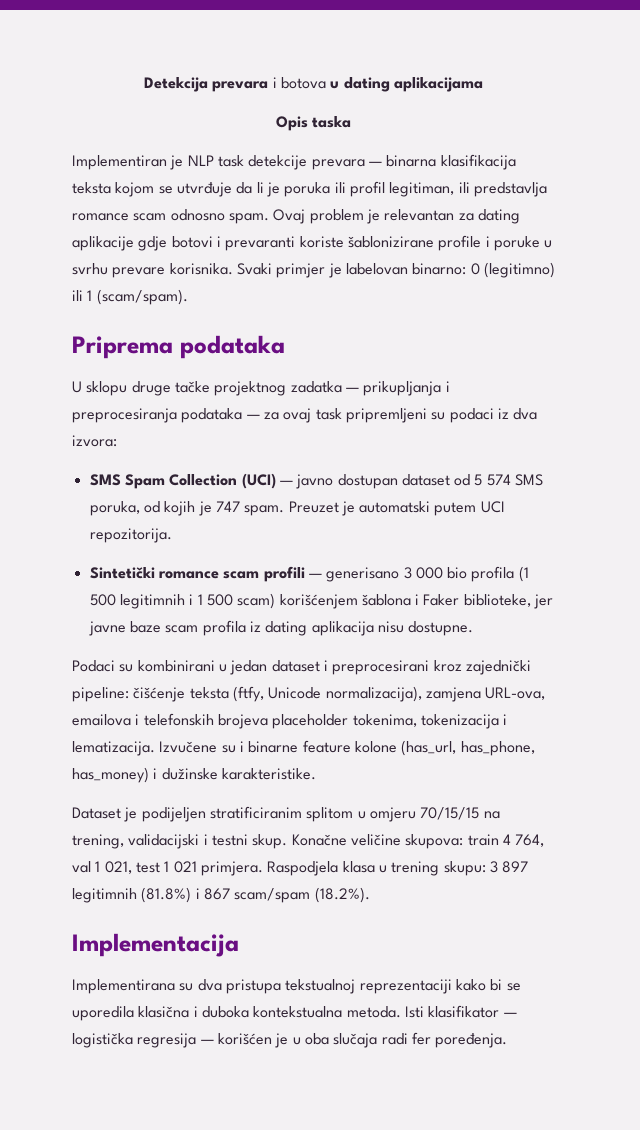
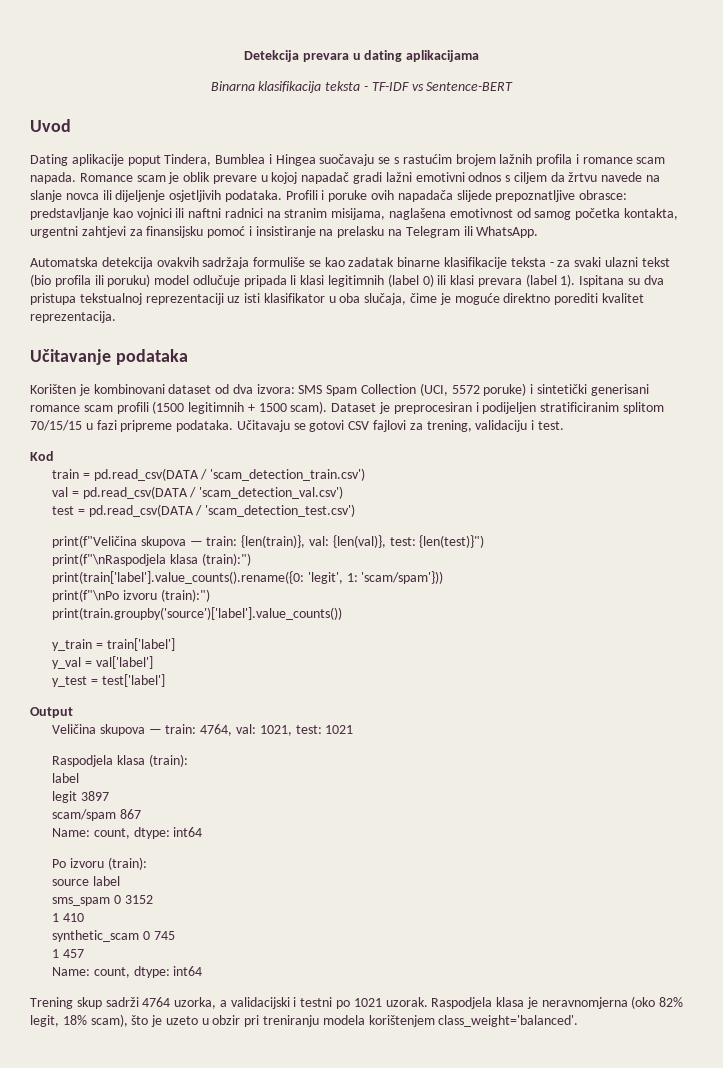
- Detekcija prevara i botova u dating aplikacijama
+ Detekcija prevara u dating aplikacijama
- Opis taska
- Implementiran je NLP task detekcije prevara — binarna klasifikacija teksta kojom se utvrđuje da li je poruka ili profil legitiman, ili predstavlja romance scam odnosno spam. Ovaj problem je relevantan za dating aplikacije gdje botovi i prevaranti koriste šablonizirane profile i poruke u svrhu prevare korisnika. Svaki primjer je labelovan binarno: 0 (legitimno) ili 1 (scam/spam).
- Priprema podataka
- U sklopu druge tačke projektnog zadatka — prikupljanja i preprocesiranja podataka — za ovaj task pripremljeni su podaci iz dva izvora:
- SMS Spam Collection (UCI) — javno dostupan dataset od 5 574 SMS poruka, od kojih je 747 spam. Preuzet je automatski putem UCI repozitorija.
- Sintetički romance scam profili — generisano 3 000 bio profila (1 500 legitimnih i 1 500 scam) korišćenjem šablona i Faker biblioteke, jer javne baze scam profila iz dating aplikacija nisu dostupne.
- Podaci su kombinirani u jedan dataset i preprocesirani kroz zajednički pipeline: čišćenje teksta (ftfy, Unicode normalizacija), zamjena URL-ova, emailova i telefonskih brojeva placeholder tokenima, tokenizacija i lematizacija. Izvučene su i binarne feature kolone (has_url, has_phone, has_money) i dužinske karakteristike.
- Dataset je podijeljen stratificiranim splitom u omjeru 70/15/15 na trening, validacijski i testni skup. Konačne veličine skupova: train 4 764, val 1 021, test 1 021 primjera. Raspodjela klasa u trening skupu: 3 897 legitimnih (81.8%) i 867 scam/spam (18.2%).
- Implementacija
- Implementirana su dva pristupa tekstualnoj reprezentaciji kako bi se uporedila klasična i duboka kontekstualna metoda. Isti klasifikator — logistička regresija — korišćen je u oba slučaja radi fer poređenja.
+ Binarna klasifikacija teksta - TF-IDF vs Sentence-BERT
+ Uvod
+ Dating aplikacije poput Tindera, Bumblea i Hingea suočavaju se s rastućim brojem lažnih profila i romance scam napada. Romance scam je oblik prevare u kojoj napadač gradi lažni emotivni odnos s ciljem da žrtvu navede na slanje novca ili dijeljenje osjetljivih podataka. Profili i poruke ovih napadača slijede prepoznatljive obrasce: predstavljanje kao vojnici ili naftni radnici na stranim misijama, naglašena emotivnost od samog početka kontakta, urgentni zahtjevi za finansijsku pomoć i insistiranje na prelasku na Telegram ili WhatsApp.
+ Automatska detekcija ovakvih sadržaja formuliše se kao zadatak binarne klasifikacije teksta - za svaki ulazni tekst (bio profila ili poruku) model odlučuje pripada li klasi legitimnih (label 0) ili klasi prevara (label 1). Ispitana su dva pristupa tekstualnoj reprezentaciji uz isti klasifikator u oba slučaja, čime je moguće direktno porediti kvalitet reprezentacija.
+ Učitavanje podataka
+ Korišten je kombinovani dataset od dva izvora: SMS Spam Collection (UCI, 5572 poruke) i sintetički generisani romance scam profili (1500 legitimnih + 1500 scam). Dataset je preprocesiran i podijeljen stratificiranim splitom 70/15/15 u fazi pripreme podataka. Učitavaju se gotovi CSV fajlovi za trening, validaciju i test.
+ Kod
+ train = pd.read_csv(DATA / 'scam_detection_train.csv')
+ val = pd.read_csv(DATA / 'scam_detection_val.csv')
+ test = pd.read_csv(DATA / 'scam_detection_test.csv')
+ print(f"Veličina skupova — train: {len(train)}, val: {len(val)}, test: {len(test)}")
+ print(f"\nRaspodjela klasa (train):")
+ print(train['label'].value_counts().rename({0: 'legit', 1: 'scam/spam'}))
+ print(f"\nPo izvoru (train):")
+ print(train.groupby('source')['label'].value_counts())
+ y_train = train['label']
+ y_val = val['label']
+ y_test = test['label']
+ Output
+ Veličina skupova — train: 4764, val: 1021, test: 1021
+ Raspodjela klasa (train):
+ label
+ legit 3897
+ scam/spam 867
+ Name: count, dtype: int64
+ Po izvoru (train):
+ source label
+ sms_spam 0 3152
+ 1 410
+ synthetic_scam 0 745
+ 1 457
+ Name: count, dtype: int64
+ Trening skup sadrži 4764 uzorka, a validacijski i testni po 1021 uzorak. Raspodjela klasa je neravnomjerna (oko 82% legit, 18% scam), što je uzeto u obzir pri treniranju modela korištenjem class_weight='balanced'.

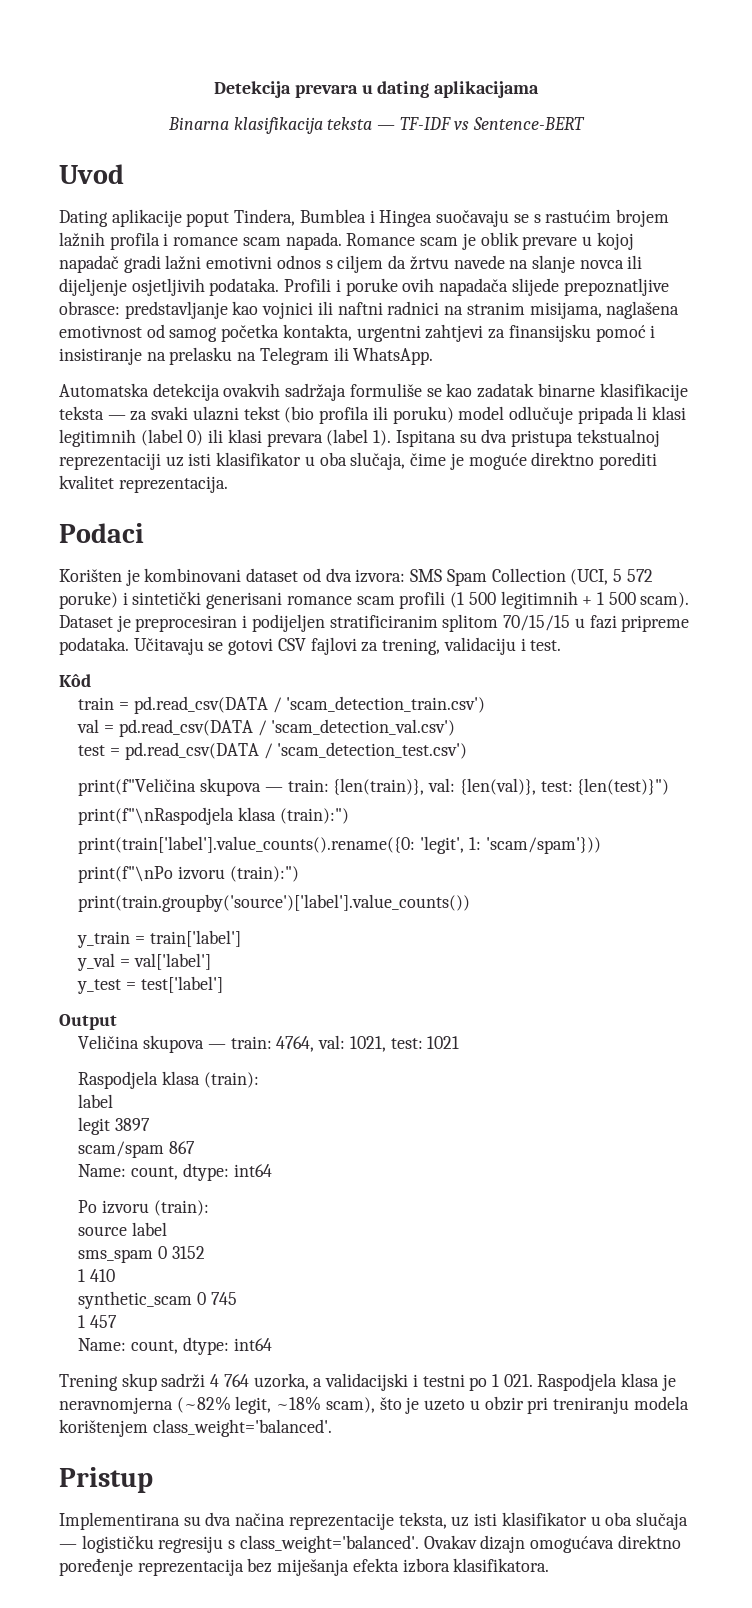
- Binarna klasifikacija teksta - TF-IDF vs Sentence-BERT
+ Binarna klasifikacija teksta — TF-IDF vs Sentence-BERT
- Automatska detekcija ovakvih sadržaja formuliše se kao zadatak binarne klasifikacije teksta - za svaki ulazni tekst (bio profila ili poruku) model odlučuje pripada li klasi legitimnih (label 0) ili klasi prevara (label 1).
+ Automatska detekcija ovakvih sadržaja formuliše se kao zadatak binarne klasifikacije teksta — za svaki ulazni tekst (bio profila ili poruku) model odlučuje pripada li klasi legitimnih (label 0) ili klasi prevara (label 1).
- Učitavanje podataka
+ Podaci
- Korišten je kombinovani dataset od dva izvora: SMS Spam Collection (UCI, 5572 poruke) i sintetički generisani romance scam profili (1500 legitimnih + 1500 scam).
+ Korišten je kombinovani dataset od dva izvora: SMS Spam Collection (UCI, 5 572 poruke) i sintetički generisani romance scam profili (1 500 legitimnih + 1 500 scam).
- Kod
+ Kôd
- Trening skup sadrži 4764 uzorka, a validacijski i testni po 1021 uzorak. Raspodjela klasa je neravnomjerna (oko 82% legit, 18% scam), što je uzeto u obzir pri treniranju modela korištenjem class_weight='balanced'.
+ Trening skup sadrži 4 764 uzorka, a validacijski i testni po 1 021. Raspodjela klasa je neravnomjerna (~82% legit, ~18% scam), što je uzeto u obzir pri treniranju modela korištenjem class_weight='balanced'.
+ Pristup
+ Implementirana su dva načina reprezentacije teksta, uz isti klasifikator u oba slučaja — logističku regresiju s class_weight='balanced'. Ovakav dizajn omogućava direktno poređenje reprezentacija bez miješanja efekta izbora klasifikatora.

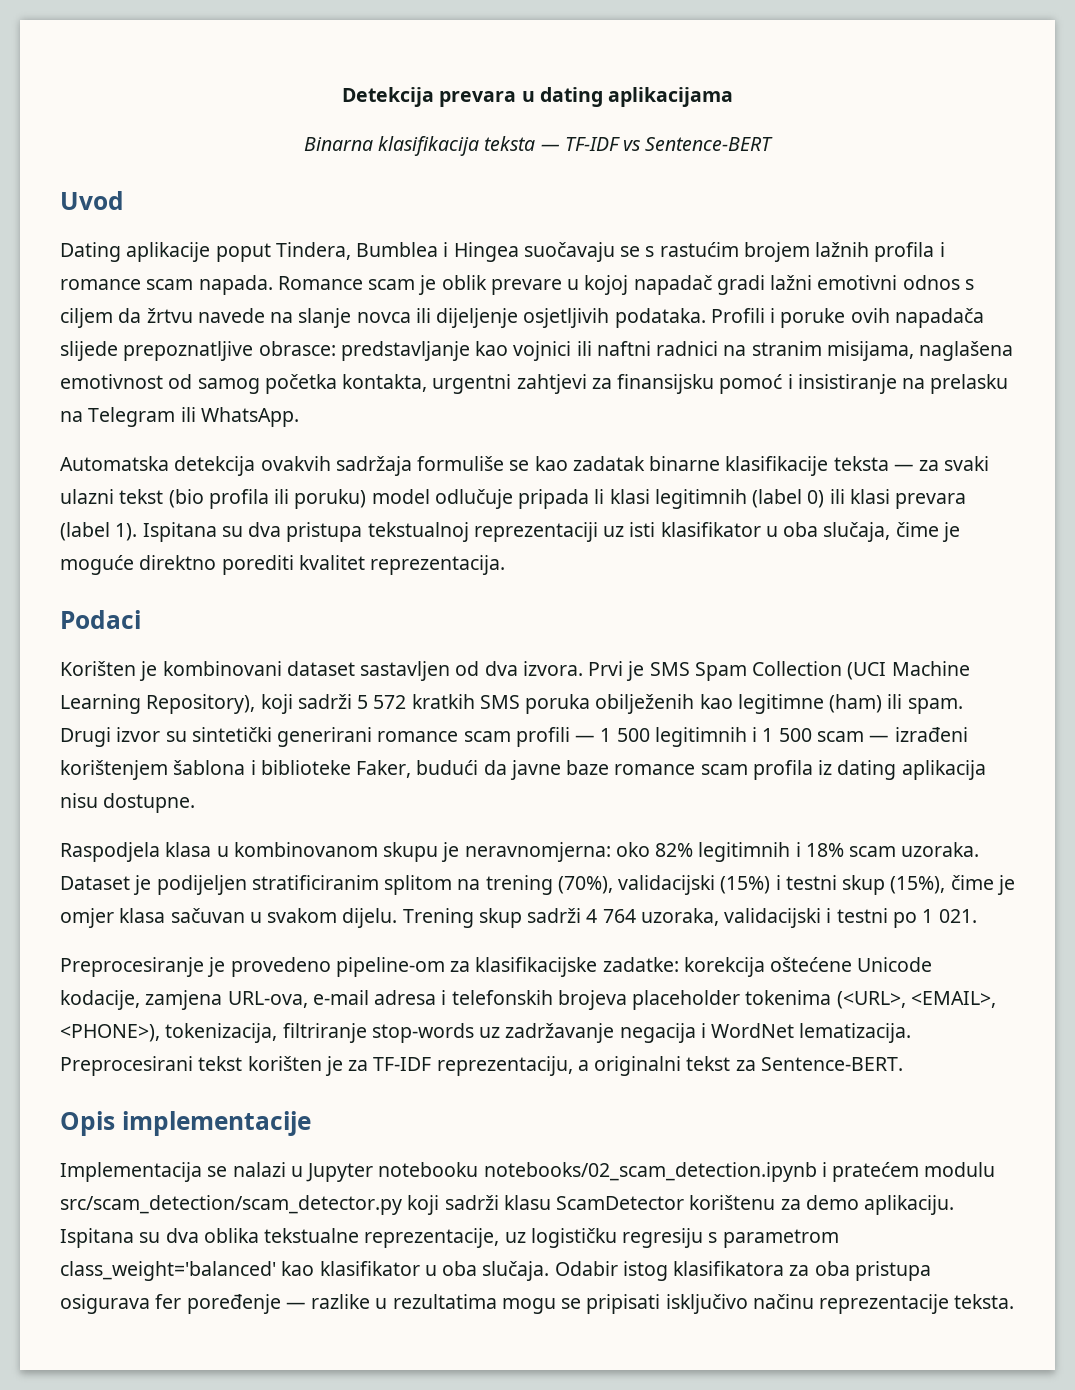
- Korišten je kombinovani dataset od dva izvora: SMS Spam Collection (UCI, 5 572 poruke) i sintetički generisani romance scam profili (1 500 legitimnih + 1 500 scam). Dataset je preprocesiran i podijeljen stratificiranim splitom 70/15/15 u fazi pripreme podataka. Učitavaju se gotovi CSV fajlovi za trening, validaciju i test.
- Kôd
- train = pd.read_csv(DATA / 'scam_detection_train.csv')
- val = pd.read_csv(DATA / 'scam_detection_val.csv')
- test = pd.read_csv(DATA / 'scam_detection_test.csv')
- print(f"Veličina skupova — train: {len(train)}, val: {len(val)}, test: {len(test)}")
- print(f"\nRaspodjela klasa (train):")
- print(train['label'].value_counts().rename({0: 'legit', 1: 'scam/spam'}))
- print(f"\nPo izvoru (train):")
- print(train.groupby('source')['label'].value_counts())
- y_train = train['label']
- y_val = val['label']
- y_test = test['label']
- Output
- Veličina skupova — train: 4764, val: 1021, test: 1021
- Raspodjela klasa (train):
- label
- legit 3897
- scam/spam 867
- Name: count, dtype: int64
- Po izvoru (train):
- source label
- sms_spam 0 3152
- 1 410
- synthetic_scam 0 745
- 1 457
- Name: count, dtype: int64
- Trening skup sadrži 4 764 uzorka, a validacijski i testni po 1 021. Raspodjela klasa je neravnomjerna (~82% legit, ~18% scam), što je uzeto u obzir pri treniranju modela korištenjem class_weight='balanced'.
- Pristup
- Implementirana su dva načina reprezentacije teksta, uz isti klasifikator u oba slučaja — logističku regresiju s class_weight='balanced'. Ovakav dizajn omogućava direktno poređenje reprezentacija bez miješanja efekta izbora klasifikatora.
+ Korišten je kombinovani dataset sastavljen od dva izvora. Prvi je SMS Spam Collection (UCI Machine Learning Repository), koji sadrži 5 572 kratkih SMS poruka obilježenih kao legitimne (ham) ili spam. Drugi izvor su sintetički generirani romance scam profili — 1 500 legitimnih i 1 500 scam — izrađeni korištenjem šablona i biblioteke Faker, budući da javne baze romance scam profila iz dating aplikacija nisu dostupne.
+ Raspodjela klasa u kombinovanom skupu je neravnomjerna: oko 82% legitimnih i 18% scam uzoraka. Dataset je podijeljen stratificiranim splitom na trening (70%), validacijski (15%) i testni skup (15%), čime je omjer klasa sačuvan u svakom dijelu. Trening skup sadrži 4 764 uzoraka, validacijski i testni po 1 021.
+ Preprocesiranje je provedeno pipeline-om za klasifikacijske zadatke: korekcija oštećene Unicode kodacije, zamjena URL-ova, e-mail adresa i telefonskih brojeva placeholder tokenima (<URL>, <EMAIL>, <PHONE>), tokenizacija, filtriranje stop-words uz zadržavanje negacija i WordNet lematizacija. Preprocesirani tekst korišten je za TF-IDF reprezentaciju, a originalni tekst za Sentence-BERT.
+ Opis implementacije
+ Implementacija se nalazi u Jupyter notebooku notebooks/02_scam_detection.ipynb i pratećem modulu src/scam_detection/scam_detector.py koji sadrži klasu ScamDetector korištenu za demo aplikaciju. Ispitana su dva oblika tekstualne reprezentacije, uz logističku regresiju s parametrom class_weight='balanced' kao klasifikator u oba slučaja. Odabir istog klasifikatora za oba pristupa osigurava fer poređenje — razlike u rezultatima mogu se pripisati isključivo načinu reprezentacije teksta.

